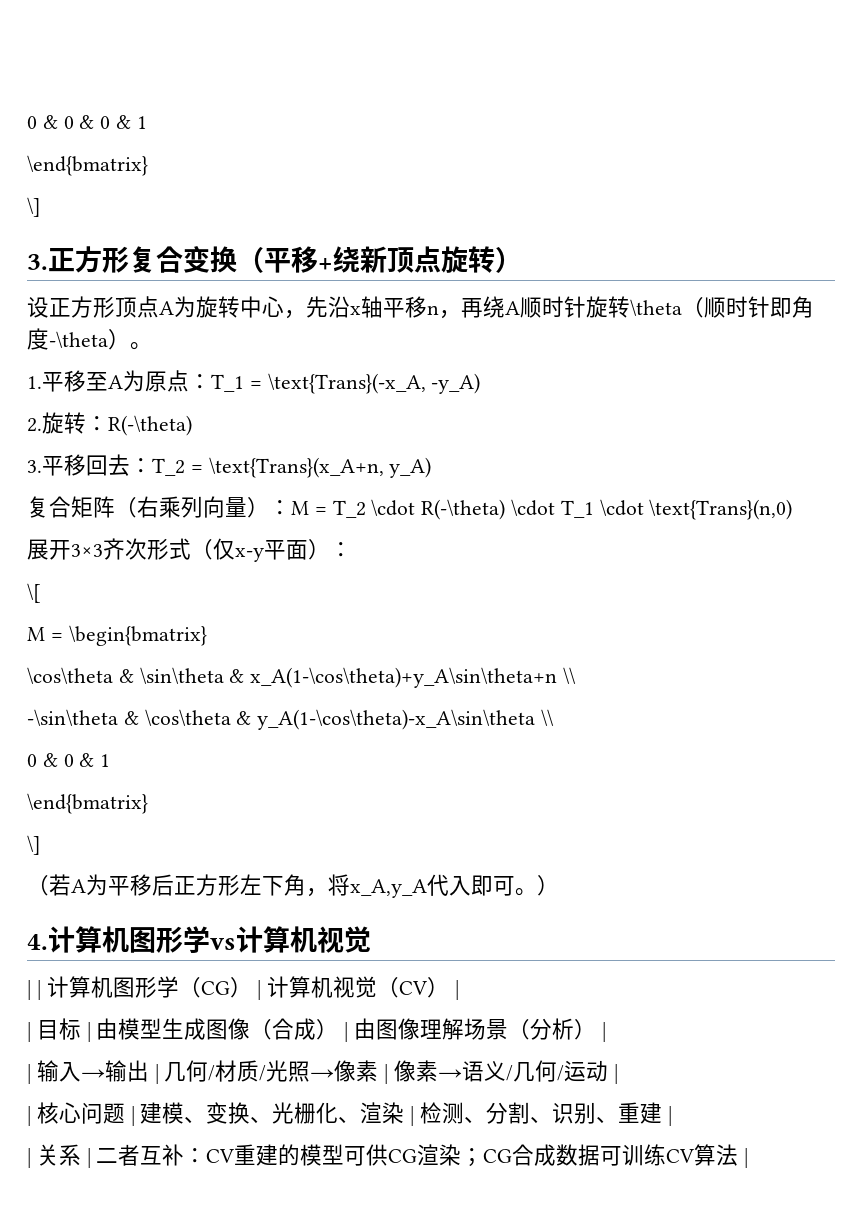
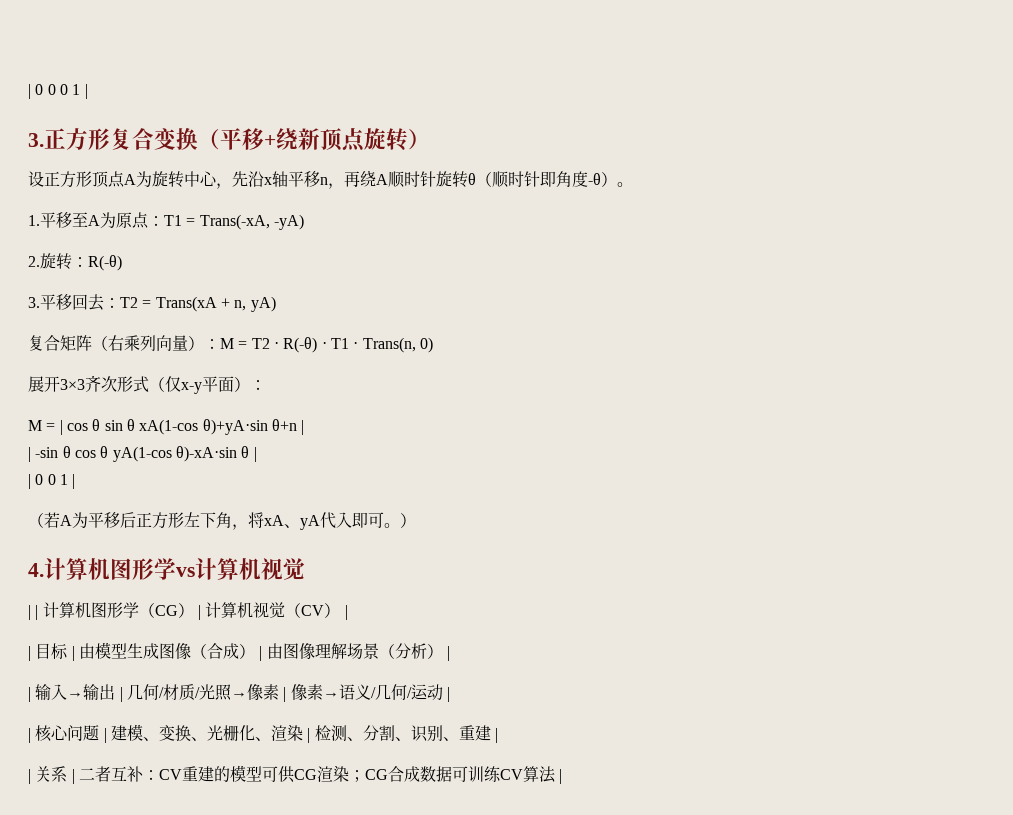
- 0 & 0 & 0 & 1
- \end{bmatrix}
- \]
+ | 0 0 0 1 |
- 设正方形顶点A为旋转中心，先沿x轴平移n，再绕A顺时针旋转\theta（顺时针即角度-\theta）。
+ 设正方形顶点A为旋转中心，先沿x轴平移n，再绕A顺时针旋转θ（顺时针即角度-θ）。
- 1.平移至A为原点：T_1 = \text{Trans}(-x_A, -y_A)
+ 1.平移至A为原点：T1 = Trans(-xA, -yA)
- 2.旋转：R(-\theta)
+ 2.旋转：R(-θ)
- 3.平移回去：T_2 = \text{Trans}(x_A+n, y_A)
+ 3.平移回去：T2 = Trans(xA + n, yA)
- 复合矩阵（右乘列向量）：M = T_2 \cdot R(-\theta) \cdot T_1 \cdot \text{Trans}(n,0)
+ 复合矩阵（右乘列向量）：M = T2 · R(-θ) · T1 · Trans(n, 0)
- \[
- M = \begin{bmatrix}
- \cos\theta & \sin\theta & x_A(1-\cos\theta)+y_A\sin\theta+n \\
- -\sin\theta & \cos\theta & y_A(1-\cos\theta)-x_A\sin\theta \\
- 0 & 0 & 1
- \end{bmatrix}
- \]
+ M = | cos θ sin θ xA(1-cos θ)+yA·sin θ+n |
+ | -sin θ cos θ yA(1-cos θ)-xA·sin θ |
+ | 0 0 1 |
- （若A为平移后正方形左下角，将x_A,y_A代入即可。）
+ （若A为平移后正方形左下角，将xA、yA代入即可。）

